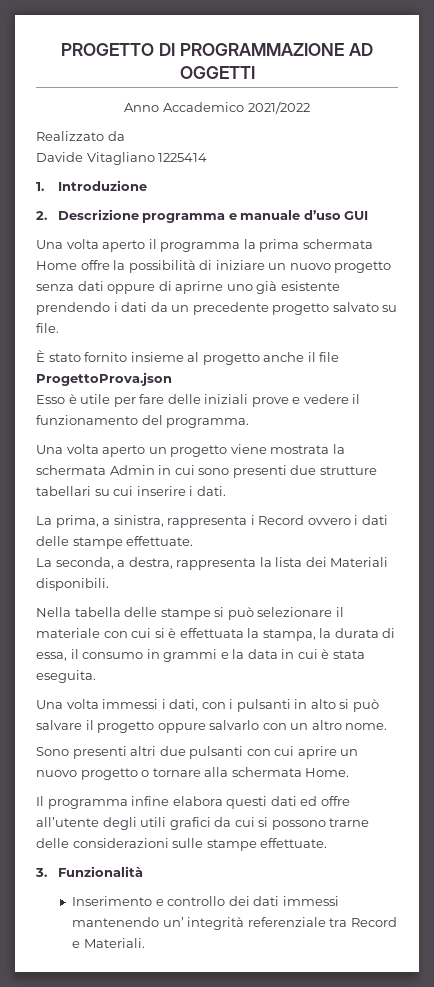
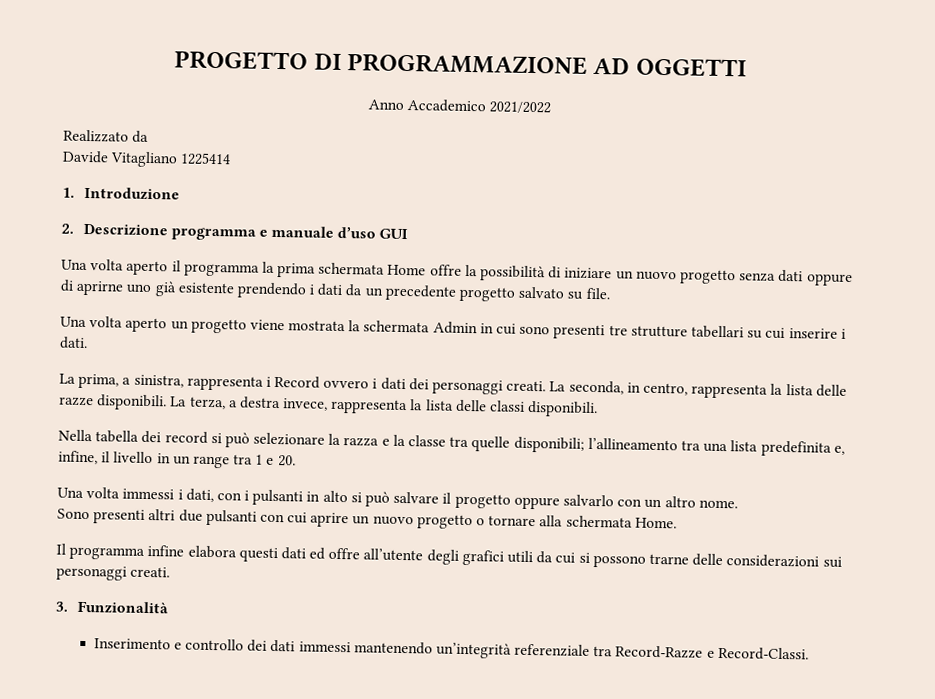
- È stato fornito insieme al progetto anche il file ProgettoProva.json
- Esso è utile per fare delle iniziali prove e vedere il funzionamento del programma.
- Una volta aperto un progetto viene mostrata la schermata Admin in cui sono presenti due strutture tabellari su cui inserire i dati.
+ Una volta aperto un progetto viene mostrata la schermata Admin in cui sono presenti tre strutture tabellari su cui inserire i dati.
- La prima, a sinistra, rappresenta i Record ovvero i dati delle stampe effettuate.
- La seconda, a destra, rappresenta la lista dei Materiali disponibili.
+ La prima, a sinistra, rappresenta i Record ovvero i dati dei personaggi creati. La seconda, in centro, rappresenta la lista delle razze disponibili. La terza, a destra invece, rappresenta la lista delle classi disponibili.
- Nella tabella delle stampe si può selezionare il materiale con cui si è effettuata la stampa, la durata di essa, il consumo in grammi e la data in cui è stata eseguita.
+ Nella tabella dei record si può selezionare la razza e la classe tra quelle disponibili; l’allineamento tra una lista predefinita e, infine, il livello in un range tra 1 e 20.
- Il programma infine elabora questi dati ed offre all’utente degli utili grafici da cui si possono trarne delle considerazioni sulle stampe effettuate.
+ Il programma infine elabora questi dati ed offre all’utente degli grafici utili da cui si possono trarne delle considerazioni sui personaggi creati.
- Inserimento e controllo dei dati immessi mantenendo un’ integrità referenziale tra Record e Materiali.
+ Inserimento e controllo dei dati immessi mantenendo un’integrità referenziale tra Record-Razze e Record-Classi.

